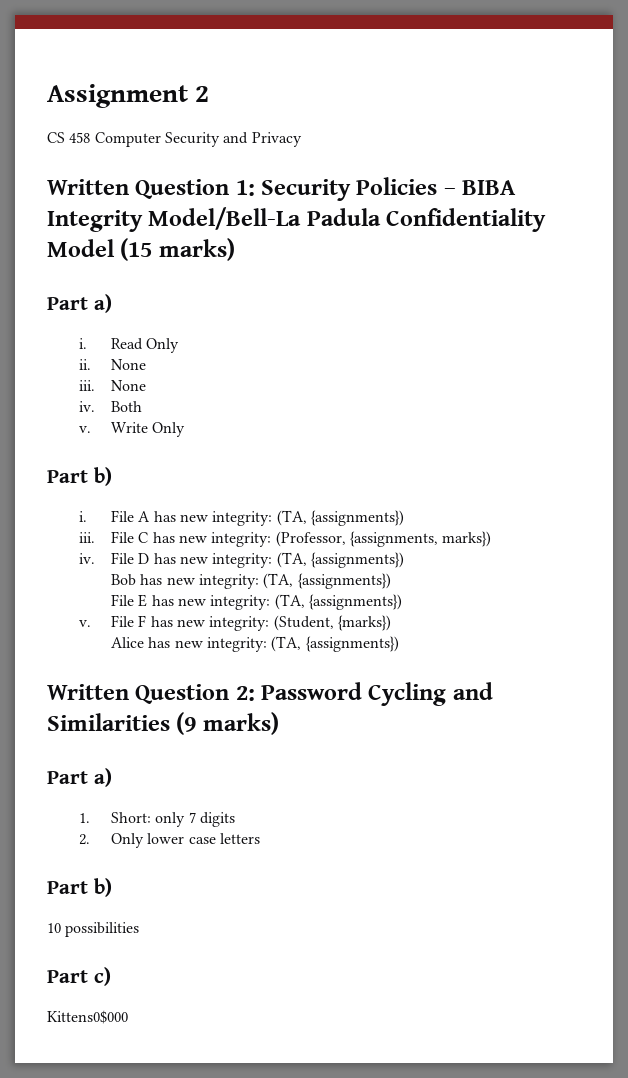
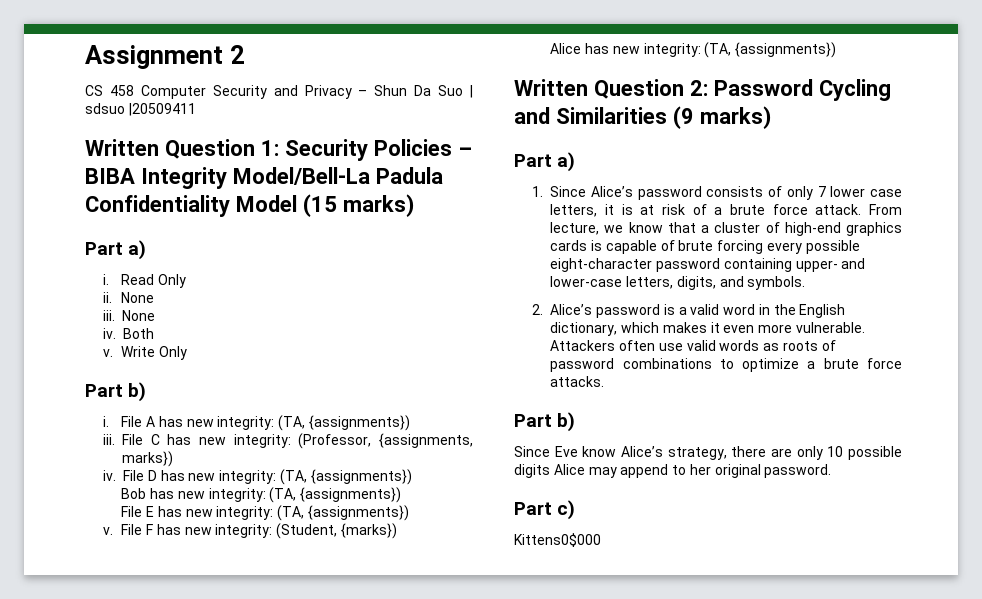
- CS 458 Computer Security and Privacy
+ CS 458 Computer Security and Privacy – Shun Da Suo | sdsuo |20509411
- 1. Short: only 7 digits
- 2. Only lower case letters
+ 1. Since Alice’s password consists of only 7 lower case letters, it is at risk of a brute force attack. From lecture, we know that a cluster of high-end graphics cards is capable of brute forcing every possible eight-character password containing upper- and lower-case letters, digits, and symbols.
+ 2. Alice’s password is a valid word in the English dictionary, which makes it even more vulnerable. Attackers often use valid words as roots of password combinations to optimize a brute force attacks.
  Part b)
- 10 possibilities
+ Since Eve know Alice’s strategy, there are only 10 possible digits Alice may append to her original password.

